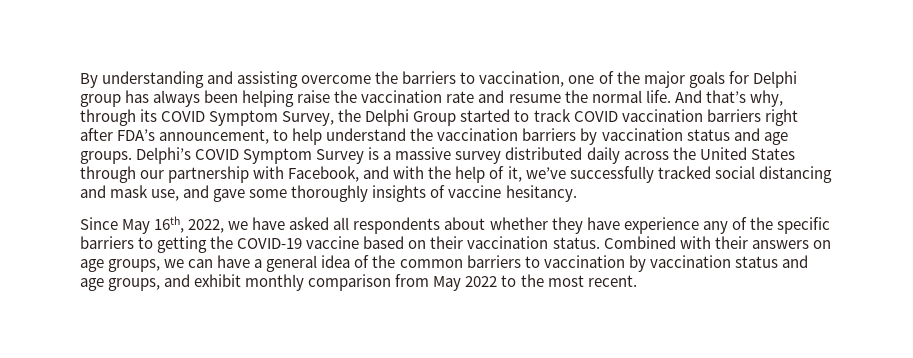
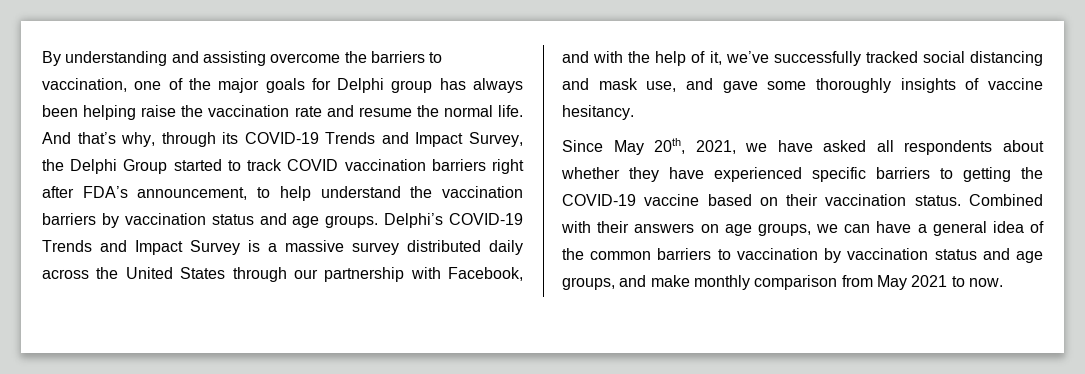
- And that’s why, through its COVID Symptom Survey, the Delphi Group started to track COVID vaccination barriers right after FDA’s announcement, to help understand the vaccination barriers by vaccination status and age groups.
+ And that’s why, through its COVID-19 Trends and Impact Survey, the Delphi Group started to track COVID vaccination barriers right after FDA’s announcement, to help understand the vaccination barriers by vaccination status and age groups.
- Delphi’s COVID Symptom Survey is a massive survey distributed daily across the United States through our partnership with Facebook, and with the help of it, we’ve successfully tracked social distancing and mask use, and gave some thoroughly insights of vaccine hesitancy.
+ Delphi’s COVID-19 Trends and Impact Survey is a massive survey distributed daily across the United States through our partnership with Facebook, and with the help of it, we’ve successfully tracked social distancing and mask use, and gave some thoroughly insights of vaccine hesitancy.
- Since May 16th, 2022, we have asked all respondents about whether they have experience any of the specific barriers to getting the COVID-19 vaccine based on their vaccination status.
+ Since May 20th, 2021, we have asked all respondents about whether they have experienced specific barriers to getting the COVID-19 vaccine based on their vaccination status.
- Combined with their answers on age groups, we can have a general idea of the common barriers to vaccination by vaccination status and age groups, and exhibit monthly comparison from May 2022 to the most recent.
+ Combined with their answers on age groups, we can have a general idea of the common barriers to vaccination by vaccination status and age groups, and make monthly comparison from May 2021 to now.

